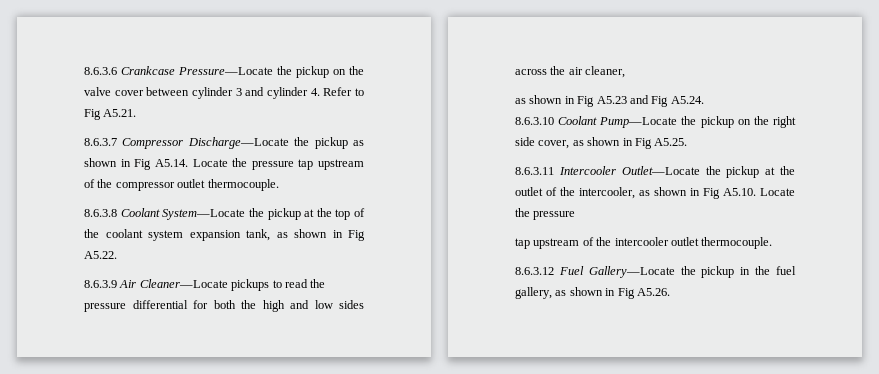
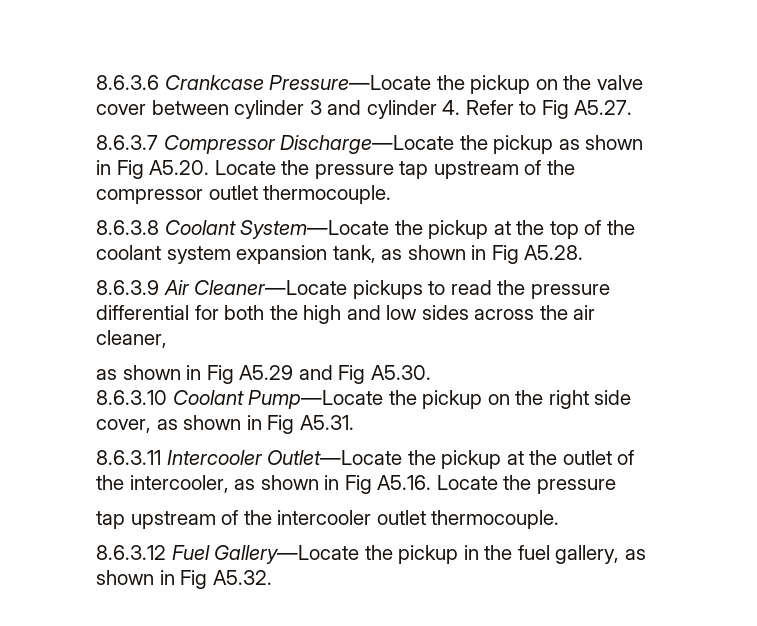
- 8.6.3.6 Crankcase Pressure—Locate the pickup on the valve cover between cylinder 3 and cylinder 4. Refer to Fig A5.21.
+ 8.6.3.6 Crankcase Pressure—Locate the pickup on the valve cover between cylinder 3 and cylinder 4. Refer to Fig A5.27.
- 8.6.3.7 Compressor Discharge—Locate the pickup as shown in Fig A5.14. Locate the pressure tap upstream of the compressor outlet thermocouple.
+ 8.6.3.7 Compressor Discharge—Locate the pickup as shown in Fig A5.20. Locate the pressure tap upstream of the compressor outlet thermocouple.
- 8.6.3.8 Coolant System—Locate the pickup at the top of the coolant system expansion tank, as shown in Fig A5.22.
+ 8.6.3.8 Coolant System—Locate the pickup at the top of the coolant system expansion tank, as shown in Fig A5.28.
- as shown in Fig A5.23 and Fig A5.24.
+ as shown in Fig A5.29 and Fig A5.30.
- 8.6.3.10 Coolant Pump—Locate the pickup on the right side cover, as shown in Fig A5.25.
+ 8.6.3.10 Coolant Pump—Locate the pickup on the right side cover, as shown in Fig A5.31.
- 8.6.3.11 Intercooler Outlet—Locate the pickup at the outlet of the intercooler, as shown in Fig A5.10. Locate the pressure
+ 8.6.3.11 Intercooler Outlet—Locate the pickup at the outlet of the intercooler, as shown in Fig A5.16. Locate the pressure
- 8.6.3.12 Fuel Gallery—Locate the pickup in the fuel gallery, as shown in Fig A5.26.
+ 8.6.3.12 Fuel Gallery—Locate the pickup in the fuel gallery, as shown in Fig A5.32.

